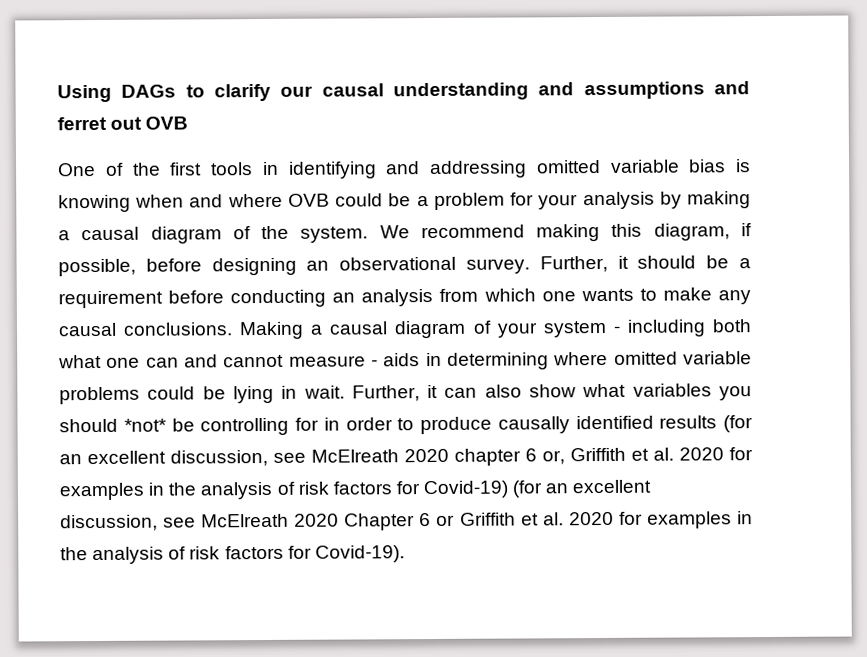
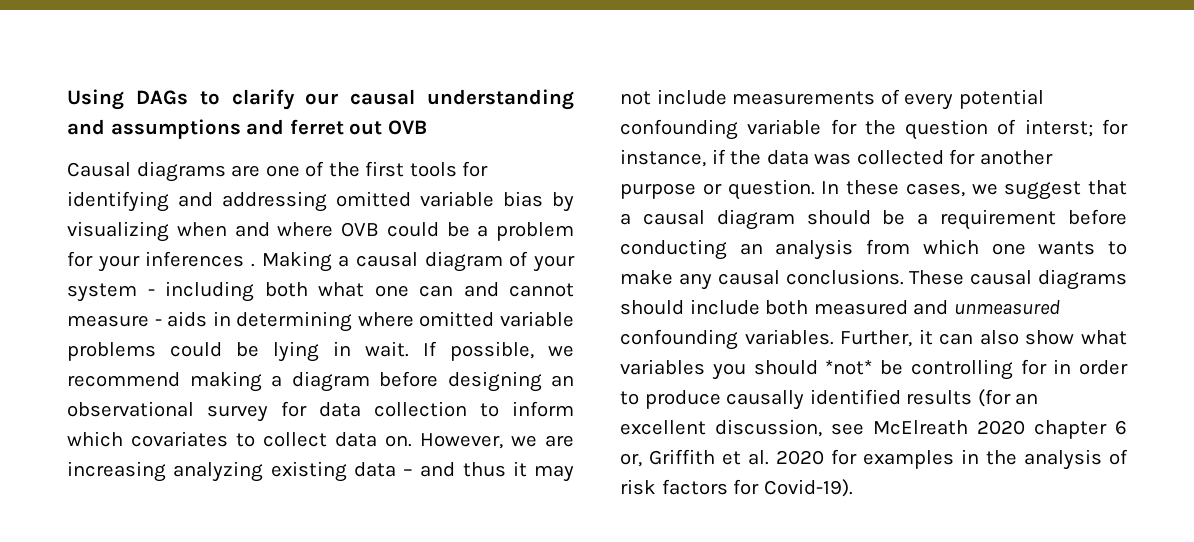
- One of the first tools in identifying and addressing omitted variable bias is knowing when and where OVB could be a problem for your analysis by making a causal diagram of the system. We recommend making this diagram, if possible, before designing an observational survey. Further, it should be a requirement before conducting an analysis from which one wants to make any causal conclusions.
+ Causal diagrams are one of the first tools for identifying and addressing omitted variable bias by visualizing when and where OVB could be a problem for your inferences .
+ If possible, we recommend making a diagram before designing an observational survey for data collection to inform which covariates to collect data on. However, we are increasing analyzing existing data – and thus it may not include measurements of every potential confounding variable for the question of interst; for instance, if the data was collected for another purpose or question. In these cases, we suggest that a causal diagram should be a requirement before conducting an analysis from which one wants to make any causal conclusions. These causal diagrams should include both measured and unmeasured confounding variables.
- Further, it can also show what variables you should *not* be controlling for in order to produce causally identified results (for an excellent discussion, see McElreath 2020 chapter 6 or, Griffith et al. 2020 for examples in the analysis of risk factors for Covid-19) (for an excellent discussion, see McElreath 2020 Chapter 6 or Griffith et al. 2020 for examples in the analysis of risk factors for Covid-19).
+ Further, it can also show what variables you should *not* be controlling for in order to produce causally identified results (for an excellent discussion, see McElreath 2020 chapter 6 or, Griffith et al. 2020 for examples in the analysis of risk factors for Covid-19).

